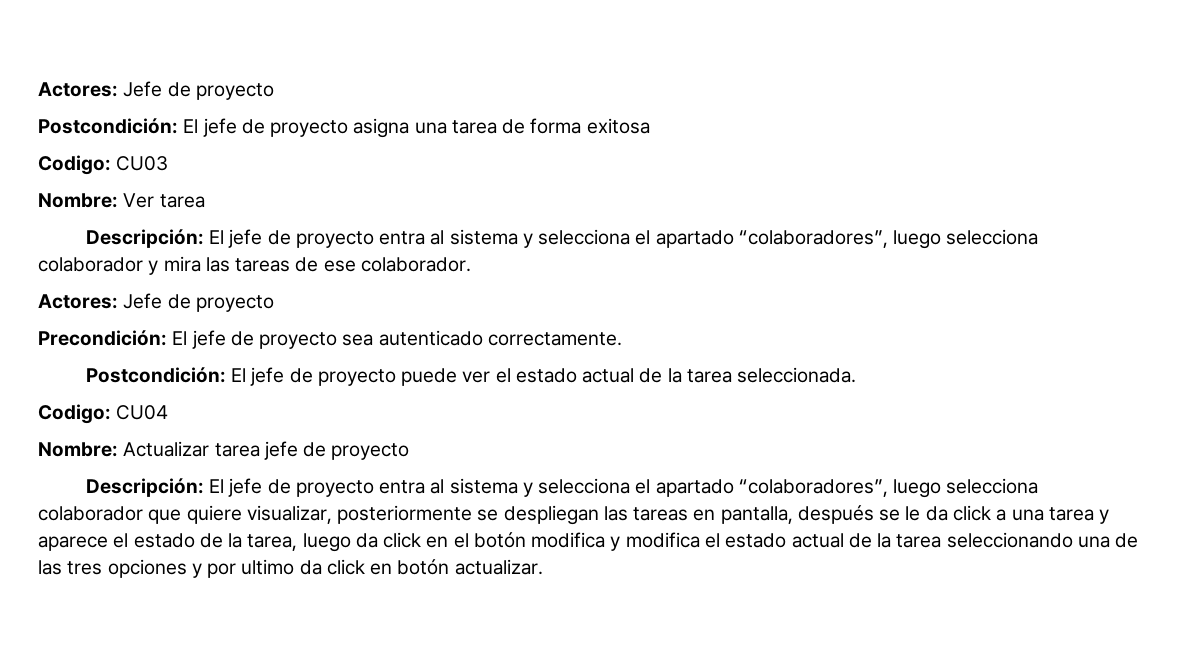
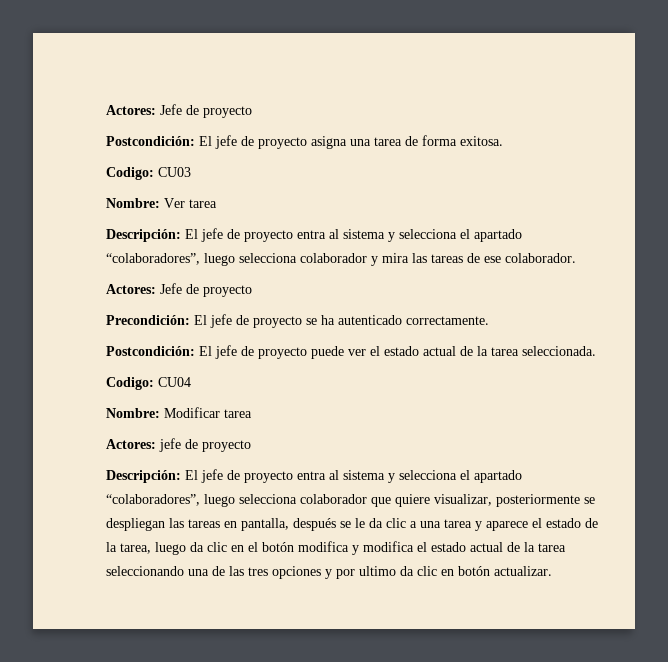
- Postcondición: El jefe de proyecto asigna una tarea de forma exitosa
+ Postcondición: El jefe de proyecto asigna una tarea de forma exitosa.
- Precondición: El jefe de proyecto sea autenticado correctamente.
+ Precondición: El jefe de proyecto se ha autenticado correctamente.
- Nombre: Actualizar tarea jefe de proyecto
+ Nombre: Modificar tarea
+ Actores: jefe de proyecto
- El jefe de proyecto entra al sistema y selecciona el apartado “colaboradores”, luego selecciona colaborador que quiere visualizar, posteriormente se despliegan las tareas en pantalla, después se le da click a una tarea y aparece el estado de la tarea, luego da click en el botón modifica y modifica el estado actual de la tarea seleccionando una de las tres opciones y por ultimo da click en botón actualizar.
+ El jefe de proyecto entra al sistema y selecciona el apartado “colaboradores”, luego selecciona colaborador que quiere visualizar, posteriormente se despliegan las tareas en pantalla, después se le da clic a una tarea y aparece el estado de la tarea, luego da clic en el botón modifica y modifica el estado actual de la tarea seleccionando una de las tres opciones y por ultimo da clic en botón actualizar.

